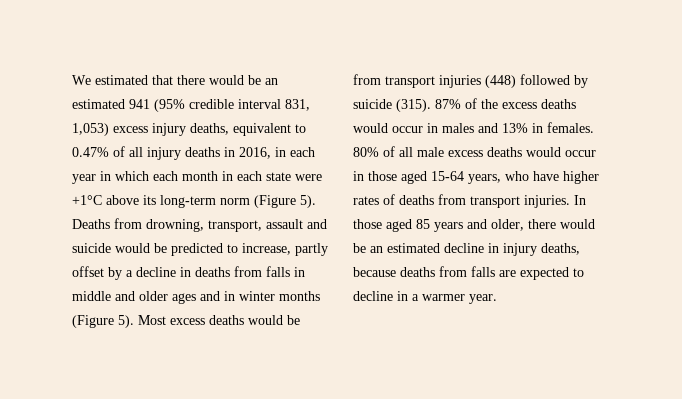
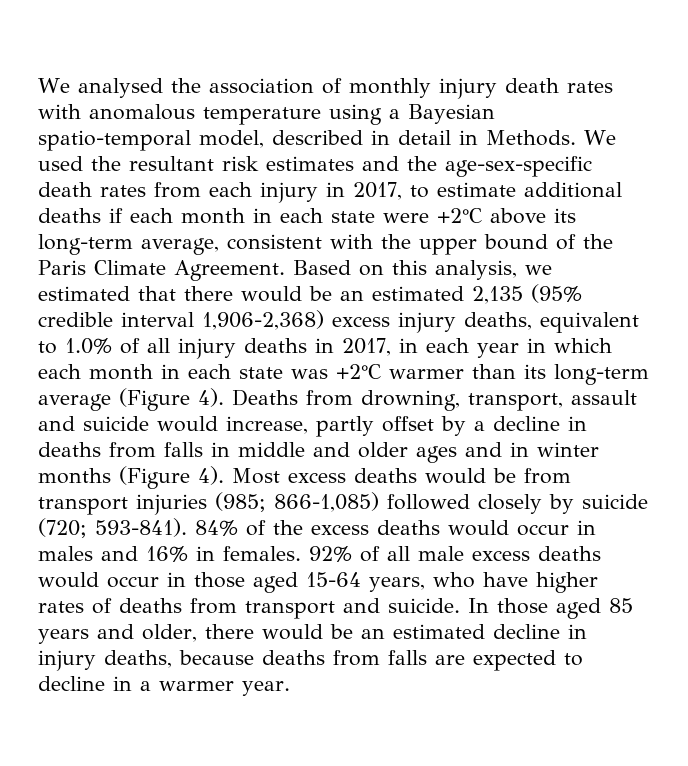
- We estimated that there would be an estimated 941 (95% credible interval 831, 1,053) excess injury deaths, equivalent to 0.47% of all injury deaths in 2016, in each year in which each month in each state were +1°C above its long-term norm (Figure 5).
+ We analysed the association of monthly injury death rates with anomalous temperature using a Bayesian spatio-temporal model, described in detail in Methods. We used the resultant risk estimates and the age-sex-specific death rates from each injury in 2017, to estimate additional deaths if each month in each state were +2°C above its long-term average, consistent with the upper bound of the Paris Climate Agreement. Based on this analysis, we estimated that there would be an estimated 2,135 (95% credible interval 1,906-2,368) excess injury deaths, equivalent to 1.0% of all injury deaths in 2017, in each year in which each month in each state was +2°C warmer than its long-term average (Figure 4).
- Deaths from drowning, transport, assault and suicide would be predicted to increase, partly offset by a decline in deaths from falls in middle and older ages and in winter months (Figure 5).
+ Deaths from drowning, transport, assault and suicide would increase, partly offset by a decline in deaths from falls in middle and older ages and in winter months (Figure 4).
- Most excess deaths would be from transport injuries (448) followed by suicide (315). 87% of the excess deaths would occur in males and 13% in females.
+ Most excess deaths would be from transport injuries (985; 866-1,085) followed closely by suicide (720; 593-841). 84% of the excess deaths would occur in males and 16% in females.
- 80% of all male excess deaths would occur in those aged 15-64 years, who have higher rates of deaths from transport injuries.
+ 92% of all male excess deaths would occur in those aged 15-64 years, who have higher rates of deaths from transport and suicide.

